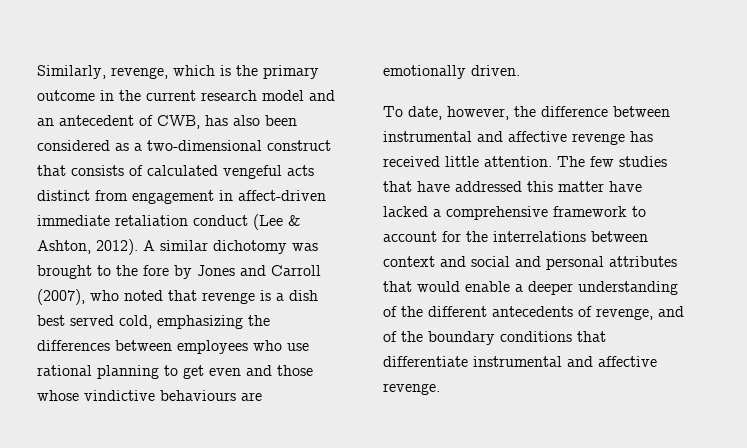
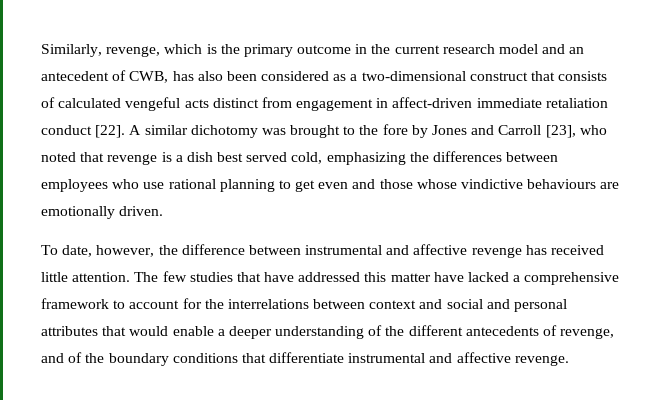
- Similarly, revenge, which is the primary outcome in the current research model and an antecedent of CWB, has also been considered as a two-dimensional construct that consists of calculated vengeful acts distinct from engagement in affect-driven immediate retaliation conduct (Lee & Ashton, 2012).
+ Similarly, revenge, which is the primary outcome in the current research model and an antecedent of CWB, has also been considered as a two-dimensional construct that consists of calculated vengeful acts distinct from engagement in affect-driven immediate retaliation conduct [22].
- A similar dichotomy was brought to the fore by Jones and Carroll (2007), who noted that revenge is a dish best served cold, emphasizing the differences between employees who use rational planning to get even and those whose vindictive behaviours are emotionally driven.
+ A similar dichotomy was brought to the fore by Jones and Carroll [23], who noted that revenge is a dish best served cold, emphasizing the differences between employees who use rational planning to get even and those whose vindictive behaviours are emotionally driven.

